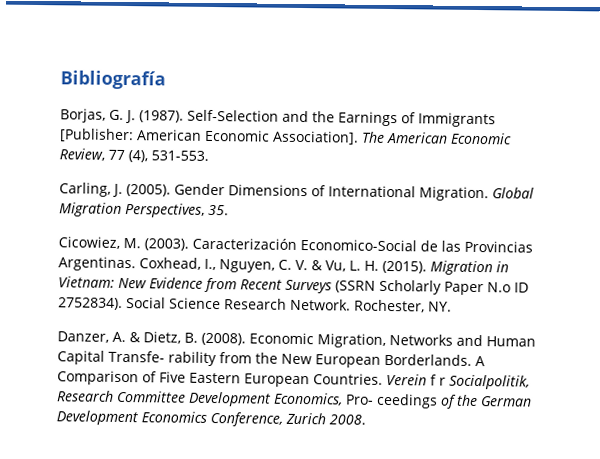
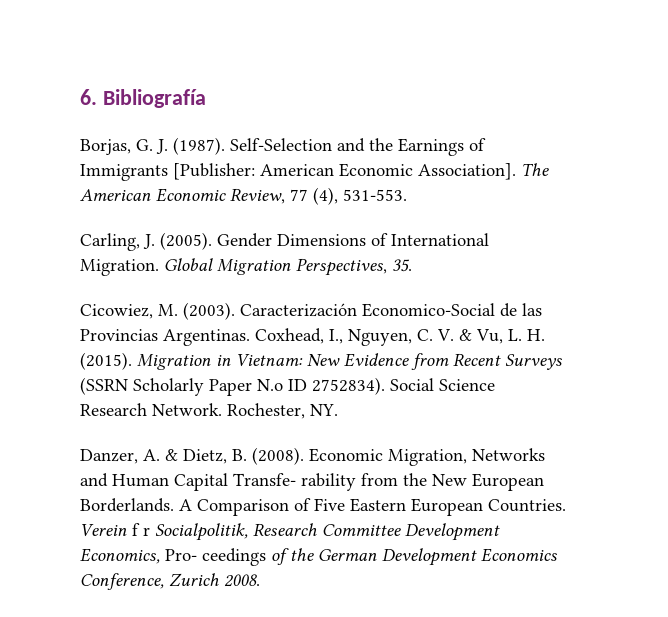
- Bibliografía
+ 6. Bibliografía

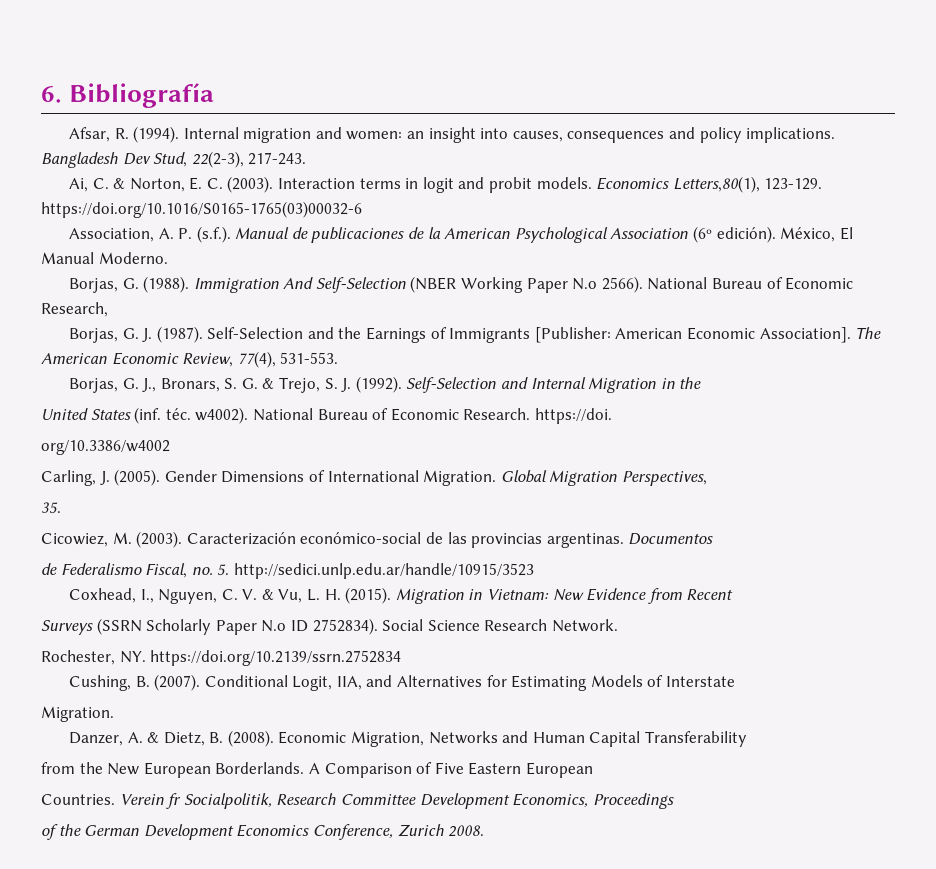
+ Afsar, R. (1994). Internal migration and women: an insight into causes, consequences and policy implications. Bangladesh Dev Stud, 22(2-3), 217-243.
+ Ai, C. & Norton, E. C. (2003). Interaction terms in logit and probit models. Economics Letters,80(1), 123-129. https://doi.org/10.1016/S0165-1765(03)00032-6
+ Association, A. P. (s.f.). Manual de publicaciones de la American Psychological Association (6º edición). México, El Manual Moderno.
+ Borjas, G. (1988). Immigration And Self-Selection (NBER Working Paper N.o 2566). National Bureau of Economic Research,
- The American Economic Review, 77 (4), 531-553.
+ The American Economic Review, 77(4), 531-553.
+ Borjas, G. J., Bronars, S. G. & Trejo, S. J. (1992). Self-Selection and Internal Migration in the
+ United States (inf. téc. w4002). National Bureau of Economic Research. https://doi.
+ org/10.3386/w4002
- Global Migration Perspectives, 35.
+ Global Migration Perspectives,
+ 35.
- Caracterización Economico-Social de las Provincias Argentinas. Coxhead, I., Nguyen, C. V. & Vu, L. H. (2015).
+ Caracterización económico-social de las provincias argentinas. Documentos
+ de Federalismo Fiscal, no. 5. http://sedici.unlp.edu.ar/handle/10915/3523
+ Coxhead, I., Nguyen, C. V. & Vu, L. H. (2015).
- Migration in Vietnam: New Evidence from Recent Surveys (SSRN Scholarly Paper N.o ID 2752834).
+ Migration in Vietnam: New Evidence from Recent
+ Surveys (SSRN Scholarly Paper N.o ID 2752834).
- Social Science Research Network. Rochester, NY.
+ Social Science Research Network.
+ Rochester, NY. https://doi.org/10.2139/ssrn.2752834
+ Cushing, B. (2007). Conditional Logit, IIA, and Alternatives for Estimating Models of Interstate
+ Migration.
- Economic Migration, Networks and Human Capital Transfe- rability from the New European Borderlands.
+ Economic Migration, Networks and Human Capital Transferability
+ from the New European Borderlands.
- A Comparison of Five Eastern European Countries.
+ A Comparison of Five Eastern European
+ Countries.
- Verein f r Socialpolitik, Research Committee Development Economics, Pro- ceedings of the German Development Economics Conference, Zurich 2008.
+ Verein fr Socialpolitik, Research Committee Development Economics, Proceedings
+ of the German Development Economics Conference, Zurich 2008.

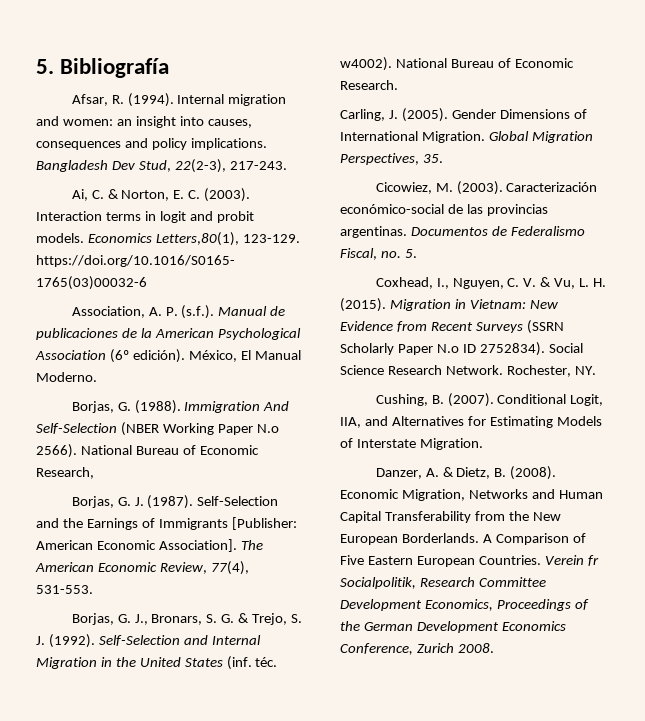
- 6. Bibliografía
+ 5. Bibliografía
- Self-Selection and Internal Migration in the
- United States (inf. téc. w4002).
+ Self-Selection and Internal Migration in the United States (inf. téc. w4002).
- National Bureau of Economic Research. https://doi.
- org/10.3386/w4002
+ National Bureau of Economic Research.
- Global Migration Perspectives,
- 35.
+ Global Migration Perspectives, 35.
- Documentos
- de Federalismo Fiscal, no. 5. http://sedici.unlp.edu.ar/handle/10915/3523
+ Documentos de Federalismo Fiscal, no. 5.
- Migration in Vietnam: New Evidence from Recent
- Surveys (SSRN Scholarly Paper N.o ID 2752834).
+ Migration in Vietnam: New Evidence from Recent Surveys (SSRN Scholarly Paper N.o ID 2752834).
- Social Science Research Network.
- Rochester, NY. https://doi.org/10.2139/ssrn.2752834
+ Social Science Research Network. Rochester, NY.
- Conditional Logit, IIA, and Alternatives for Estimating Models of Interstate
- Migration.
+ Conditional Logit, IIA, and Alternatives for Estimating Models of Interstate Migration.
- Economic Migration, Networks and Human Capital Transferability
- from the New European Borderlands.
+ Economic Migration, Networks and Human Capital Transferability from the New European Borderlands.
- A Comparison of Five Eastern European
- Countries.
+ A Comparison of Five Eastern European Countries.
- Verein fr Socialpolitik, Research Committee Development Economics, Proceedings
- of the German Development Economics Conference, Zurich 2008.
+ Verein fr Socialpolitik, Research Committee Development Economics, Proceedings of the German Development Economics Conference, Zurich 2008.

